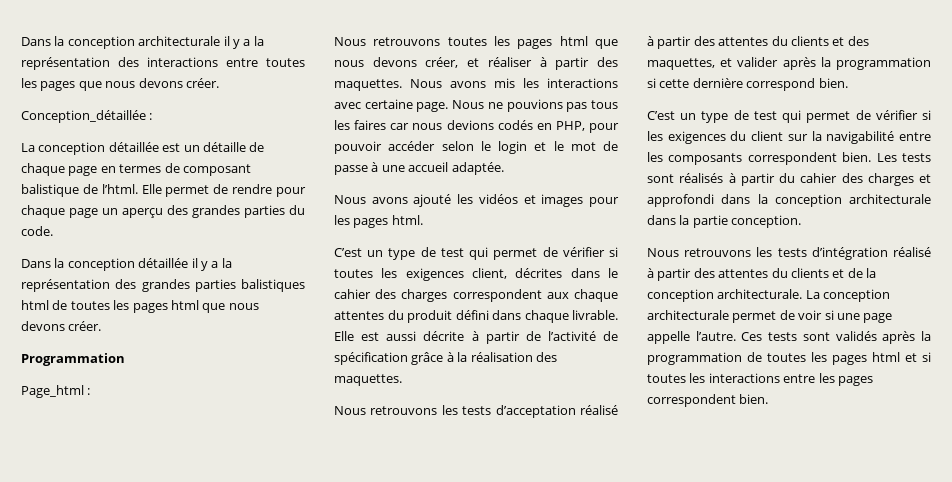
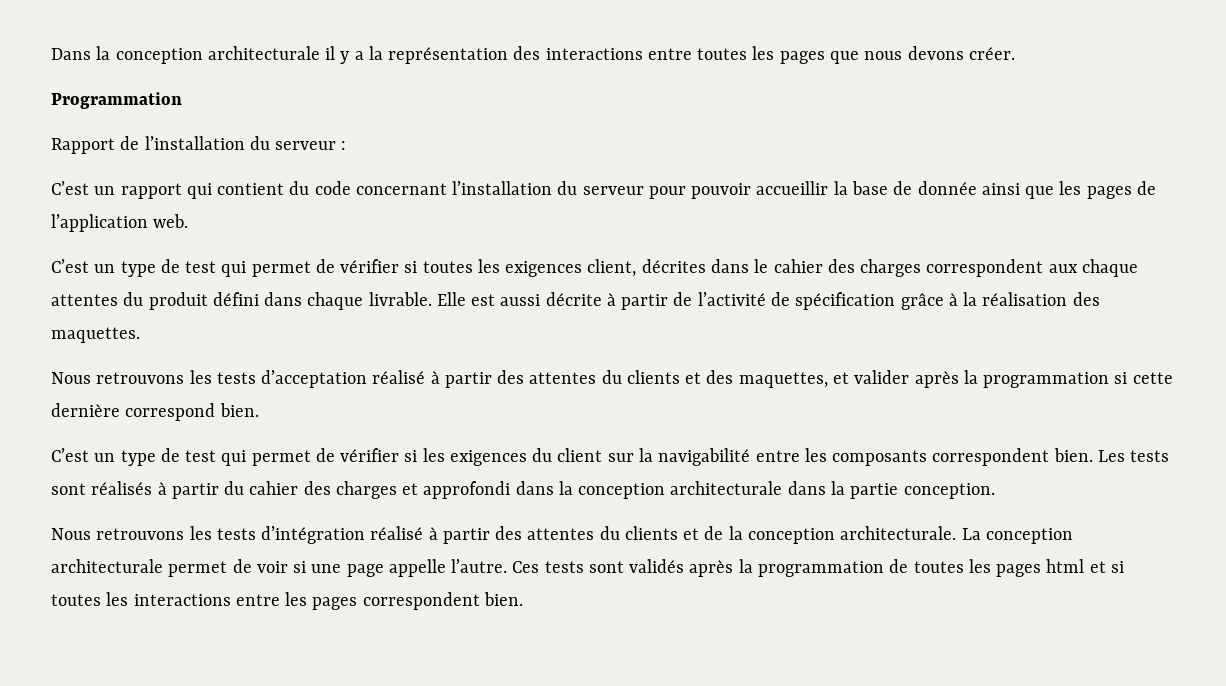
- Conception_détaillée :
- La conception détaillée est un détaille de chaque page en termes de composant balistique de l’html. Elle permet de rendre pour chaque page un aperçu des grandes parties du code.
- Dans la conception détaillée il y a la représentation des grandes parties balistiques html de toutes les pages html que nous devons créer.
  Programmation
- Page_html :
- Nous retrouvons toutes les pages html que nous devons créer, et réaliser à partir des maquettes. Nous avons mis les interactions avec certaine page. Nous ne pouvions pas tous les faires car nous devions codés en PHP, pour pouvoir accéder selon le login et le mot de passe à une accueil adaptée.
- Nous avons ajouté les vidéos et images pour les pages html.
+ Rapport de l’installation du serveur :
+ C’est un rapport qui contient du code concernant l’installation du serveur pour pouvoir accueillir la base de donnée ainsi que les pages de l’application web.

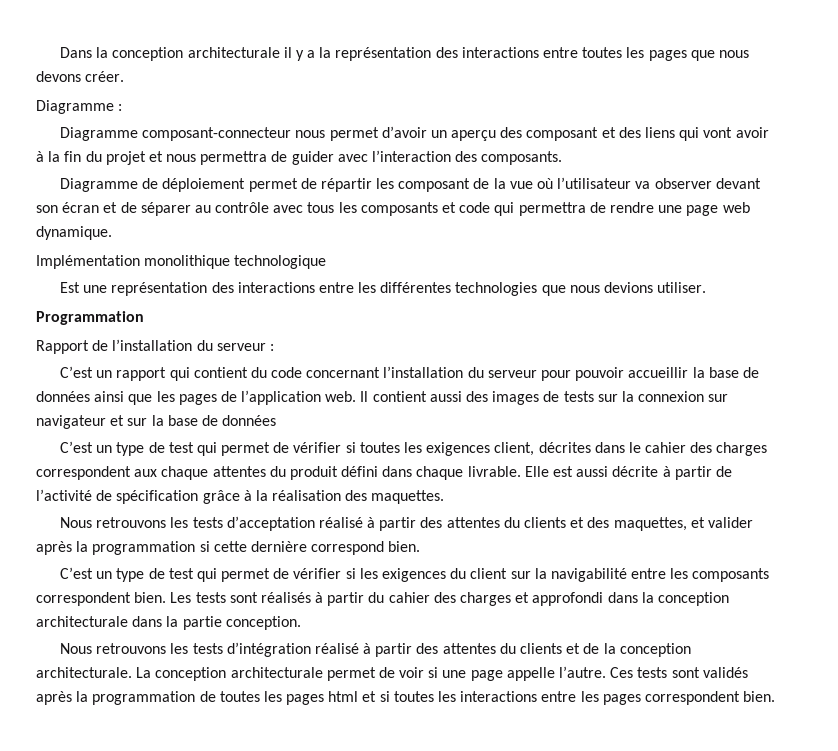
+ Diagramme :
+ Diagramme composant-connecteur nous permet d’avoir un aperçu des composant et des liens qui vont avoir à la fin du projet et nous permettra de guider avec l’interaction des composants.
+ Diagramme de déploiement permet de répartir les composant de la vue où l’utilisateur va observer devant son écran et de séparer au contrôle avec tous les composants et code qui permettra de rendre une page web dynamique.
+ Implémentation monolithique technologique
+ Est une représentation des interactions entre les différentes technologies que nous devions utiliser.
- C’est un rapport qui contient du code concernant l’installation du serveur pour pouvoir accueillir la base de donnée ainsi que les pages de l’application web.
+ C’est un rapport qui contient du code concernant l’installation du serveur pour pouvoir accueillir la base de données ainsi que les pages de l’application web. Il contient aussi des images de tests sur la connexion sur navigateur et sur la base de données

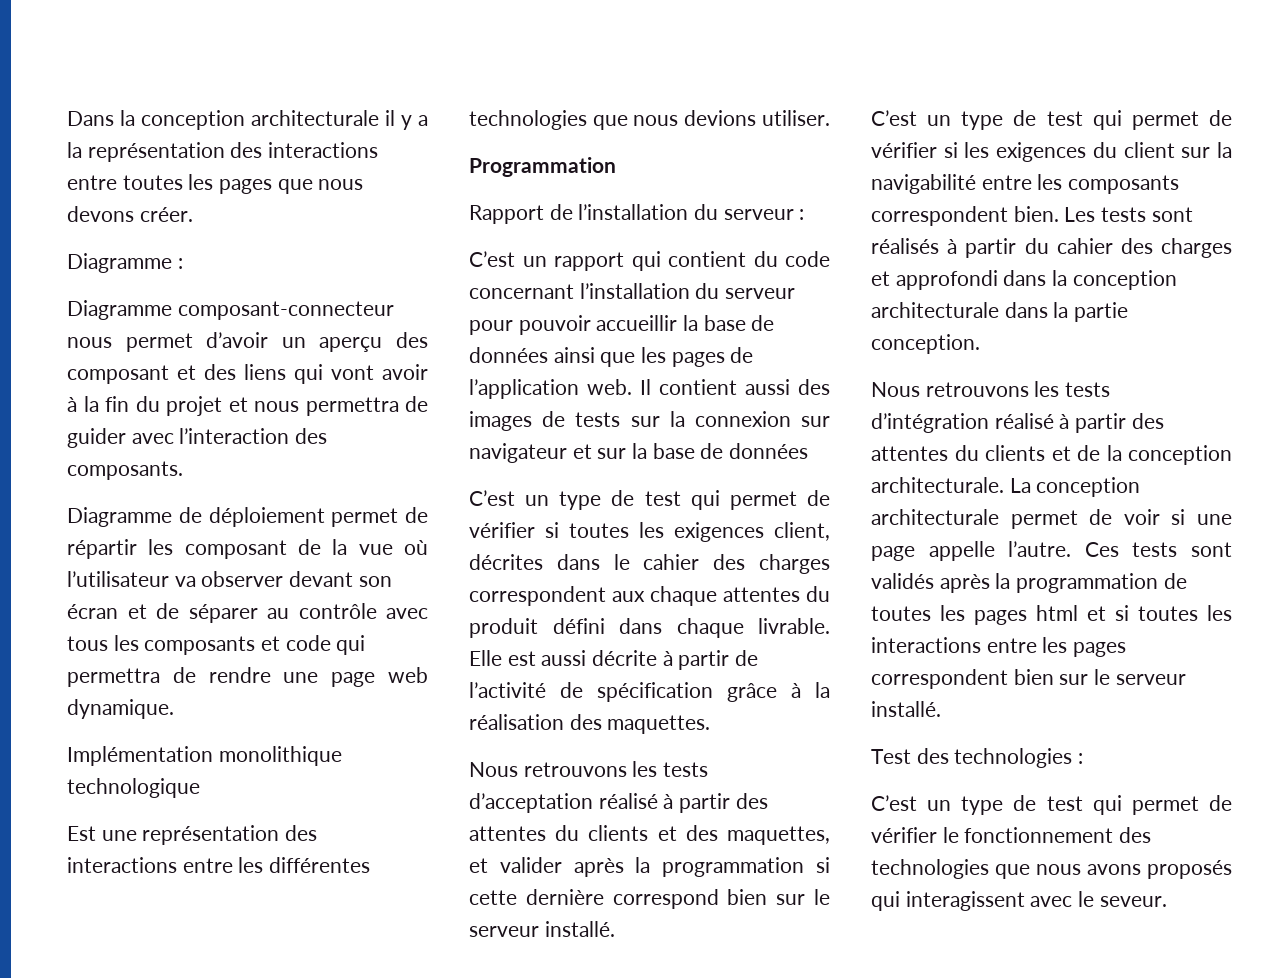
- Nous retrouvons les tests d’acceptation réalisé à partir des attentes du clients et des maquettes, et valider après la programmation si cette dernière correspond bien.
+ Nous retrouvons les tests d’acceptation réalisé à partir des attentes du clients et des maquettes, et valider après la programmation si cette dernière correspond bien sur le serveur installé.
- Ces tests sont validés après la programmation de toutes les pages html et si toutes les interactions entre les pages correspondent bien.
+ Ces tests sont validés après la programmation de toutes les pages html et si toutes les interactions entre les pages correspondent bien sur le serveur installé.
+ Test des technologies :
+ C’est un type de test qui permet de vérifier le fonctionnement des technologies que nous avons proposés qui interagissent avec le seveur.

